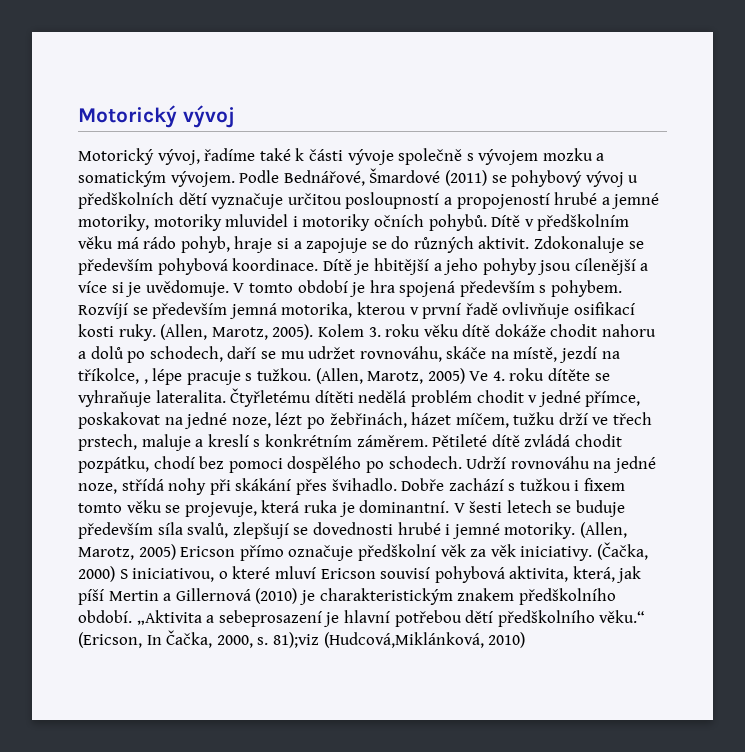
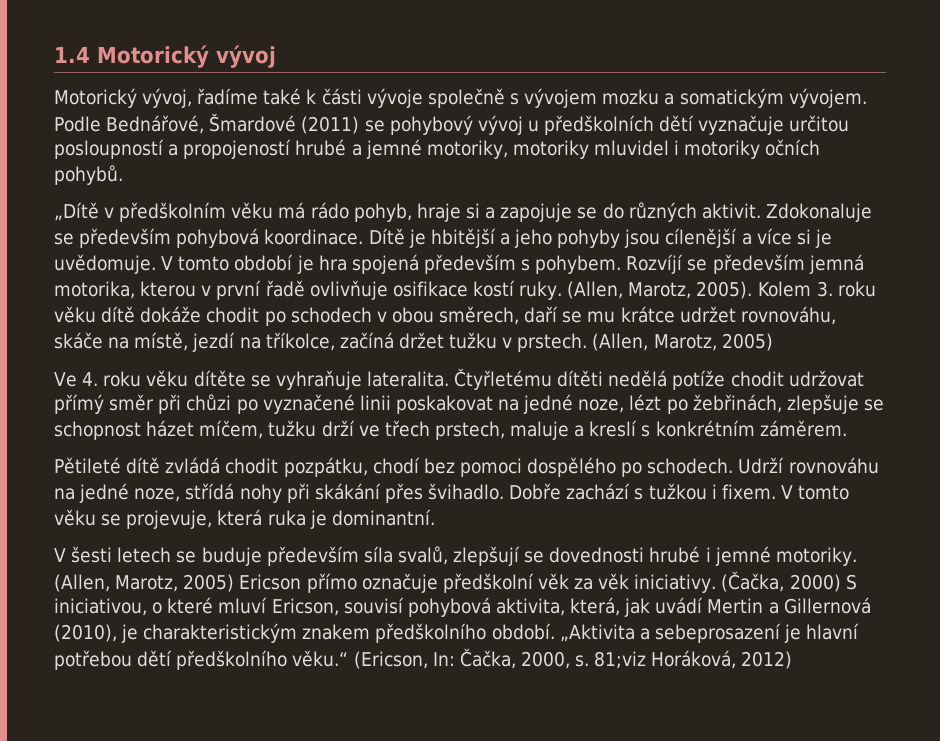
- Motorický vývoj
+ 1.4 Motorický vývoj
- Podle Bednářové, Šmardové (2011) se pohybový vývoj u předškolních dětí vyznačuje určitou posloupností a propojeností hrubé a jemné motoriky, motoriky mluvidel i motoriky očních pohybů. Dítě v předškolním věku má rádo pohyb, hraje si a zapojuje se do různých aktivit.
+ Podle Bednářové, Šmardové (2011) se pohybový vývoj u předškolních dětí vyznačuje určitou posloupností a propojeností hrubé a jemné motoriky, motoriky mluvidel i motoriky očních pohybů.
+ „Dítě v předškolním věku má rádo pohyb, hraje si a zapojuje se do různých aktivit.
- Rozvíjí se především jemná motorika, kterou v první řadě ovlivňuje osifikací kosti ruky.
+ Rozvíjí se především jemná motorika, kterou v první řadě ovlivňuje osifikace kostí ruky.
- Kolem 3. roku věku dítě dokáže chodit nahoru a dolů po schodech, daří se mu udržet rovnováhu, skáče na místě, jezdí na tříkolce, , lépe pracuje s tužkou. (Allen, Marotz, 2005) Ve 4. roku dítěte se vyhraňuje lateralita.
+ Kolem 3. roku věku dítě dokáže chodit po schodech v obou směrech, daří se mu krátce udržet rovnováhu, skáče na místě, jezdí na tříkolce, začíná držet tužku v prstech. (Allen, Marotz, 2005)
+ Ve 4. roku věku dítěte se vyhraňuje lateralita.
- Čtyřletému dítěti nedělá problém chodit v jedné přímce, poskakovat na jedné noze, lézt po žebřinách, házet míčem, tužku drží ve třech prstech, maluje a kreslí s konkrétním záměrem. Pětileté dítě zvládá chodit pozpátku, chodí bez pomoci dospělého po schodech.
+ Čtyřletému dítěti nedělá potíže chodit udržovat přímý směr při chůzi po vyznačené linii poskakovat na jedné noze, lézt po žebřinách, zlepšuje se schopnost házet míčem, tužku drží ve třech prstech, maluje a kreslí s konkrétním záměrem.
+ Pětileté dítě zvládá chodit pozpátku, chodí bez pomoci dospělého po schodech.
- Dobře zachází s tužkou i fixem tomto věku se projevuje, která ruka je dominantní. V šesti letech se buduje především síla svalů, zlepšují se dovednosti hrubé i jemné motoriky.
+ Dobře zachází s tužkou i fixem. V tomto věku se projevuje, která ruka je dominantní.
+ V šesti letech se buduje především síla svalů, zlepšují se dovednosti hrubé i jemné motoriky.
- (Čačka, 2000) S iniciativou, o které mluví Ericson souvisí pohybová aktivita, která, jak píší Mertin a Gillernová (2010) je charakteristickým znakem předškolního období.
+ (Čačka, 2000) S iniciativou, o které mluví Ericson, souvisí pohybová aktivita, která, jak uvádí Mertin a Gillernová (2010), je charakteristickým znakem předškolního období.
- „Aktivita a sebeprosazení je hlavní potřebou dětí předškolního věku.“ (Ericson, In Čačka, 2000, s.
+ „Aktivita a sebeprosazení je hlavní potřebou dětí předškolního věku.“ (Ericson, In: Čačka, 2000, s.
- 81);viz (Hudcová,Miklánková, 2010)
+ 81;viz Horáková, 2012)

